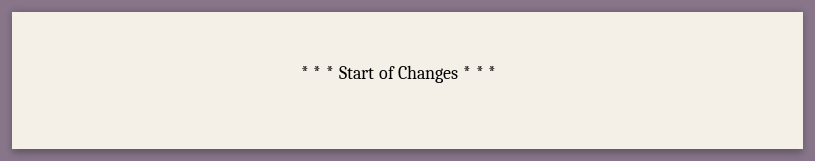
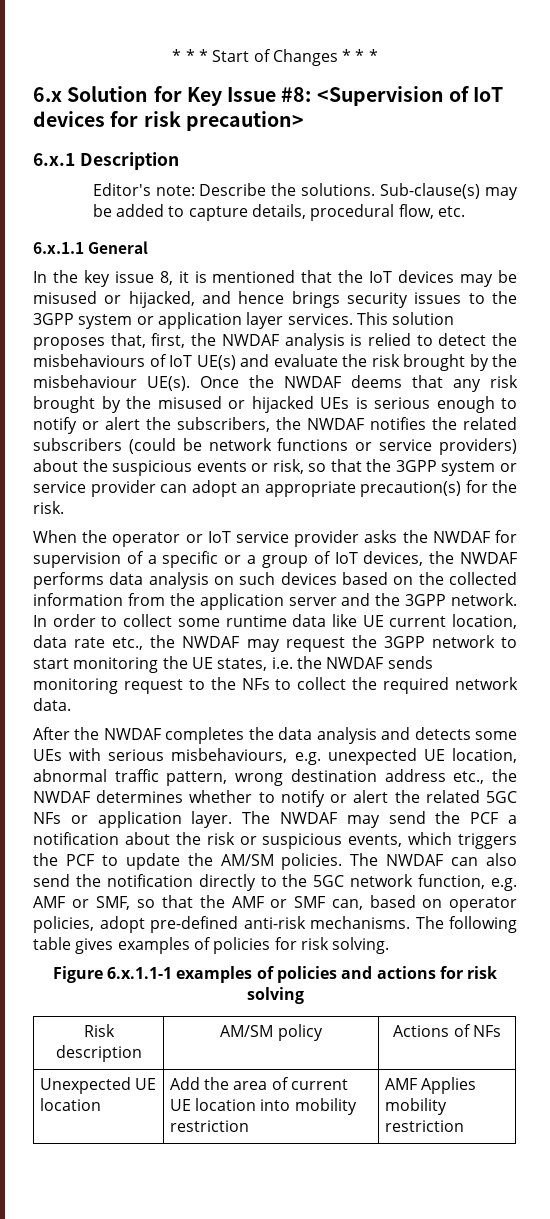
+ 6.x Solution for Key Issue #8: <Supervision of IoT devices for risk precaution>
+ 6.x.1 Description
+ Editor's note: Describe the solutions. Sub-clause(s) may be added to capture details, procedural flow, etc.
+ 6.x.1.1 General
+ In the key issue 8, it is mentioned that the IoT devices may be misused or hijacked, and hence brings security issues to the 3GPP system or application layer services. This solution proposes that, first, the NWDAF analysis is relied to detect the misbehaviours of IoT UE(s) and evaluate the risk brought by the misbehaviour UE(s). Once the NWDAF deems that any risk brought by the misused or hijacked UEs is serious enough to notify or alert the subscribers, the NWDAF notifies the related subscribers (could be network functions or service providers) about the suspicious events or risk, so that the 3GPP system or service provider can adopt an appropriate precaution(s) for the risk.
+ When the operator or IoT service provider asks the NWDAF for supervision of a specific or a group of IoT devices, the NWDAF performs data analysis on such devices based on the collected information from the application server and the 3GPP network. In order to collect some runtime data like UE current location, data rate etc., the NWDAF may request the 3GPP network to start monitoring the UE states, i.e. the NWDAF sends monitoring request to the NFs to collect the required network data.
+ After the NWDAF completes the data analysis and detects some UEs with serious misbehaviours, e.g. unexpected UE location, abnormal traffic pattern, wrong destination address etc., the NWDAF determines whether to notify or alert the related 5GC NFs or application layer. The NWDAF may send the PCF a notification about the risk or suspicious events, which triggers the PCF to update the AM/SM policies. The NWDAF can also send the notification directly to the 5GC network function, e.g. AMF or SMF, so that the AMF or SMF can, based on operator policies, adopt pre-defined anti-risk mechanisms. The following table gives examples of policies for risk solving.
+ Figure 6.x.1.1-1 examples of policies and actions for risk solving
+ Risk description | AM/SM policy | Actions of NFs
+ Unexpected UE location | Add the area of current UE location into mobility restriction | AMF Applies mobility restriction

